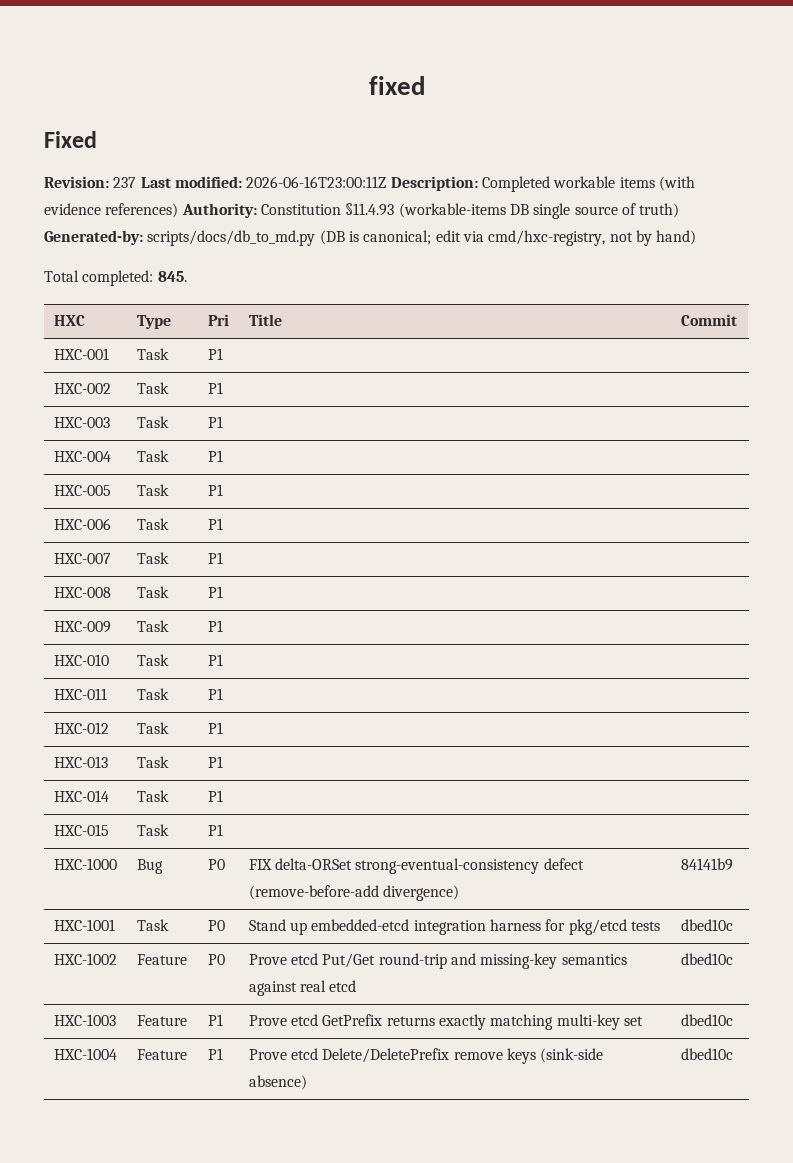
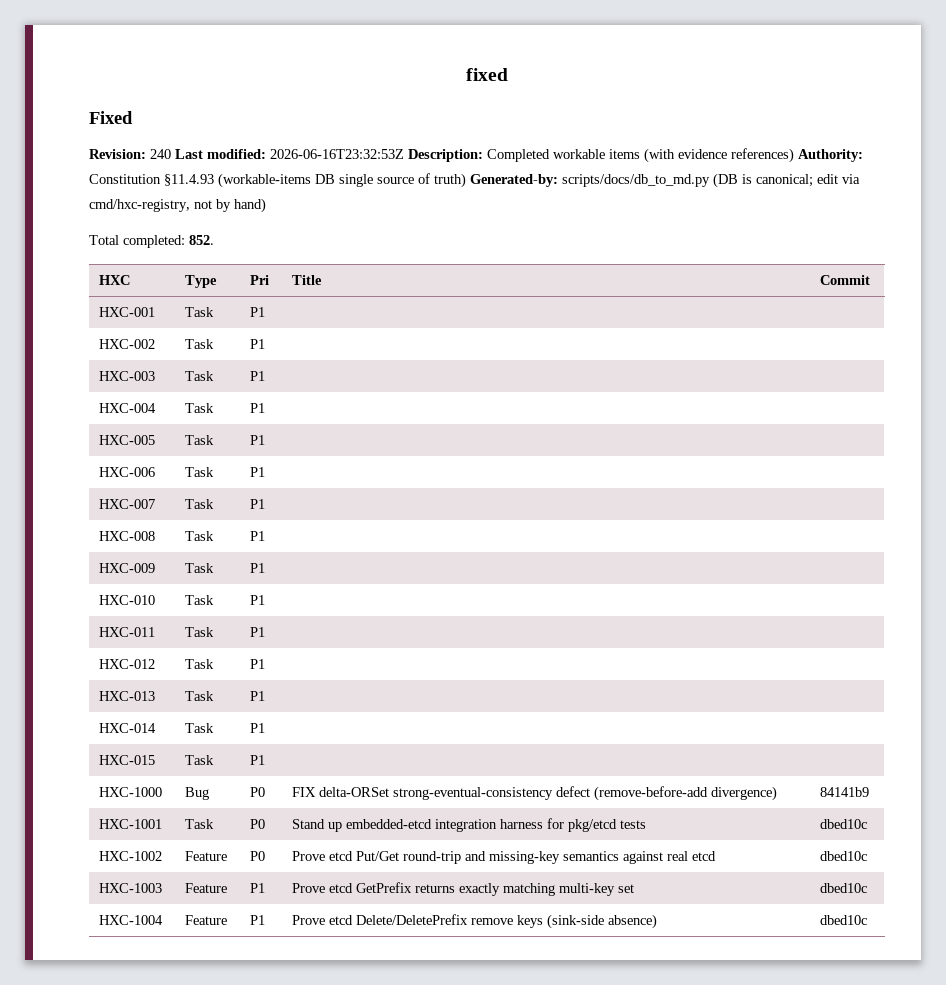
- Revision: 237 Last modified: 2026-06-16T23:00:11Z Description: Completed workable items (with evidence references) Authority: Constitution §11.4.93 (workable-items DB single source of truth) Generated-by: scripts/docs/db_to_md.py (DB is canonical; edit via cmd/hxc-registry, not by hand)
+ Revision: 240 Last modified: 2026-06-16T23:32:53Z Description: Completed workable items (with evidence references) Authority: Constitution §11.4.93 (workable-items DB single source of truth) Generated-by: scripts/docs/db_to_md.py (DB is canonical; edit via cmd/hxc-registry, not by hand)
- Total completed: 845.
+ Total completed: 852.

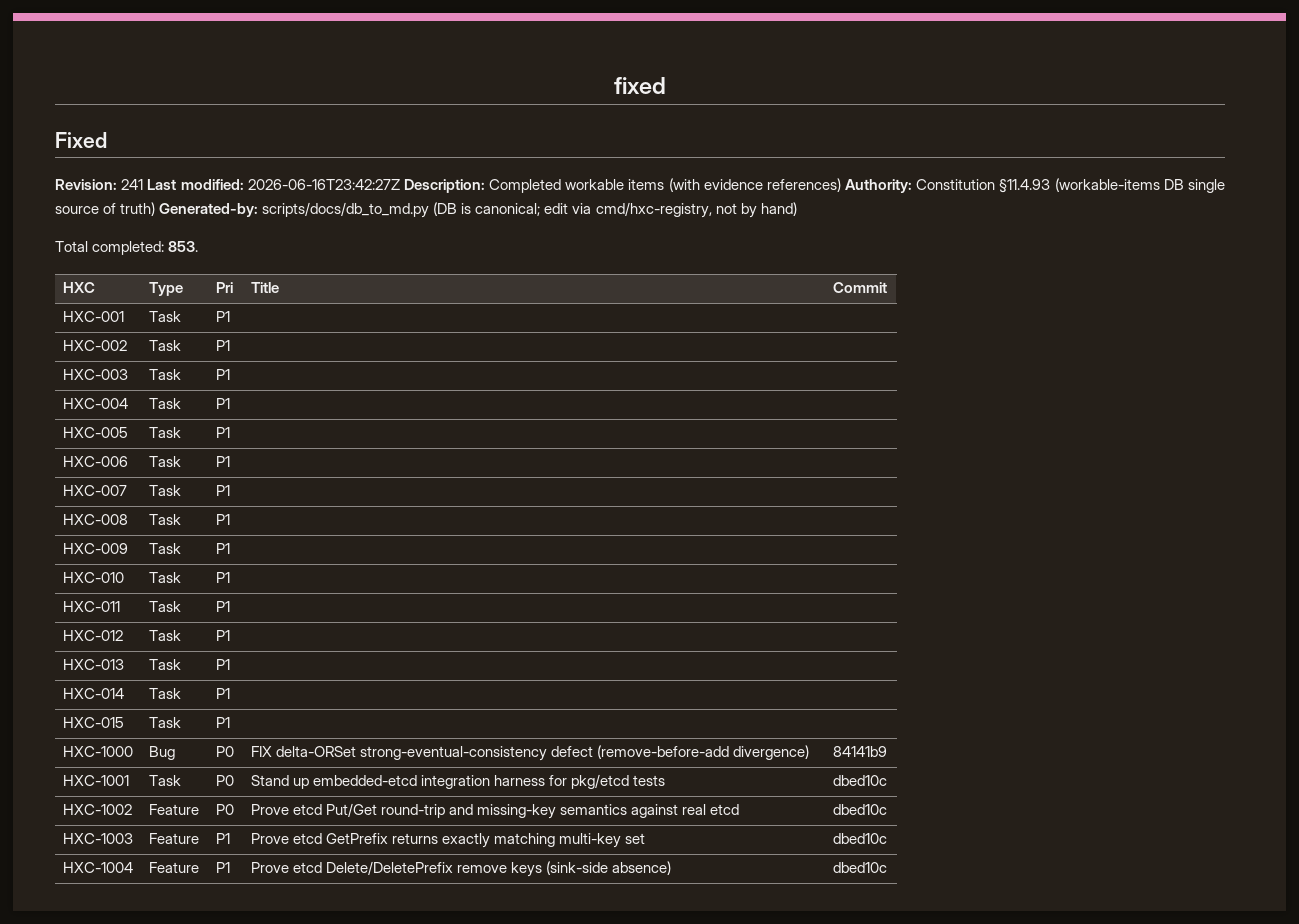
- Revision: 240 Last modified: 2026-06-16T23:32:53Z Description: Completed workable items (with evidence references) Authority: Constitution §11.4.93 (workable-items DB single source of truth) Generated-by: scripts/docs/db_to_md.py (DB is canonical; edit via cmd/hxc-registry, not by hand)
+ Revision: 241 Last modified: 2026-06-16T23:42:27Z Description: Completed workable items (with evidence references) Authority: Constitution §11.4.93 (workable-items DB single source of truth) Generated-by: scripts/docs/db_to_md.py (DB is canonical; edit via cmd/hxc-registry, not by hand)
- Total completed: 852.
+ Total completed: 853.

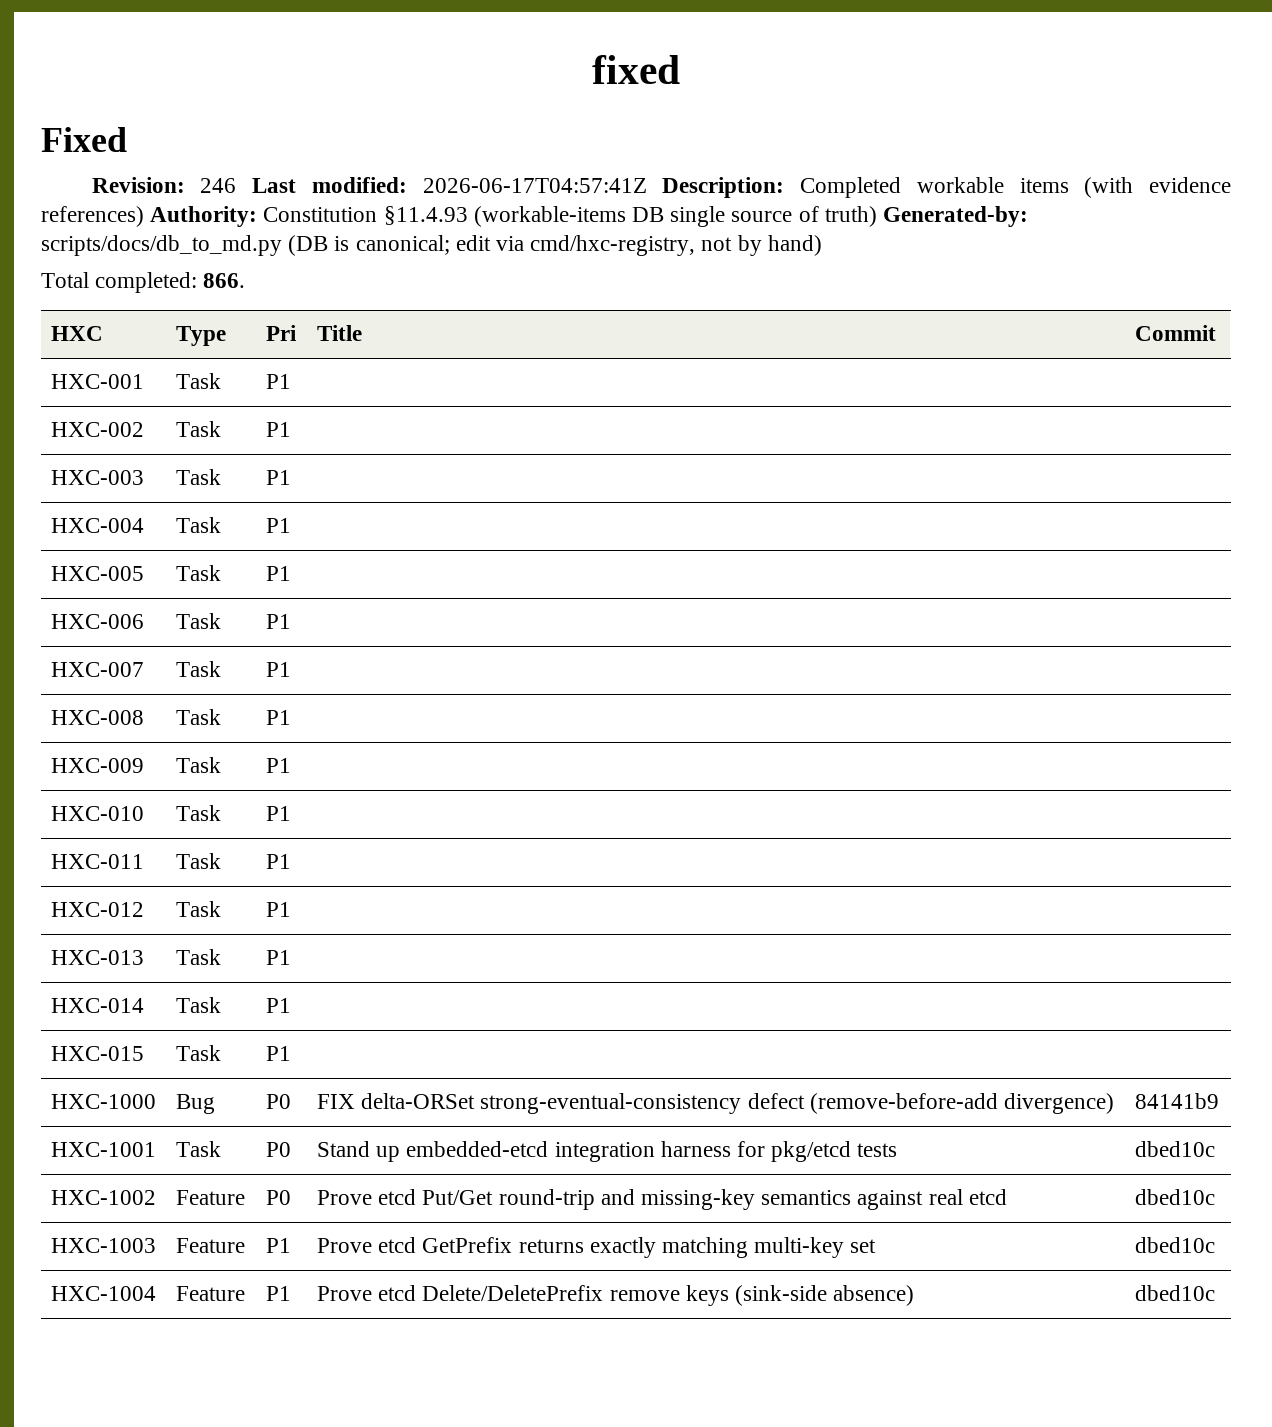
- Revision: 241 Last modified: 2026-06-16T23:42:27Z Description: Completed workable items (with evidence references) Authority: Constitution §11.4.93 (workable-items DB single source of truth) Generated-by: scripts/docs/db_to_md.py (DB is canonical; edit via cmd/hxc-registry, not by hand)
+ Revision: 246 Last modified: 2026-06-17T04:57:41Z Description: Completed workable items (with evidence references) Authority: Constitution §11.4.93 (workable-items DB single source of truth) Generated-by: scripts/docs/db_to_md.py (DB is canonical; edit via cmd/hxc-registry, not by hand)
- Total completed: 853.
+ Total completed: 866.

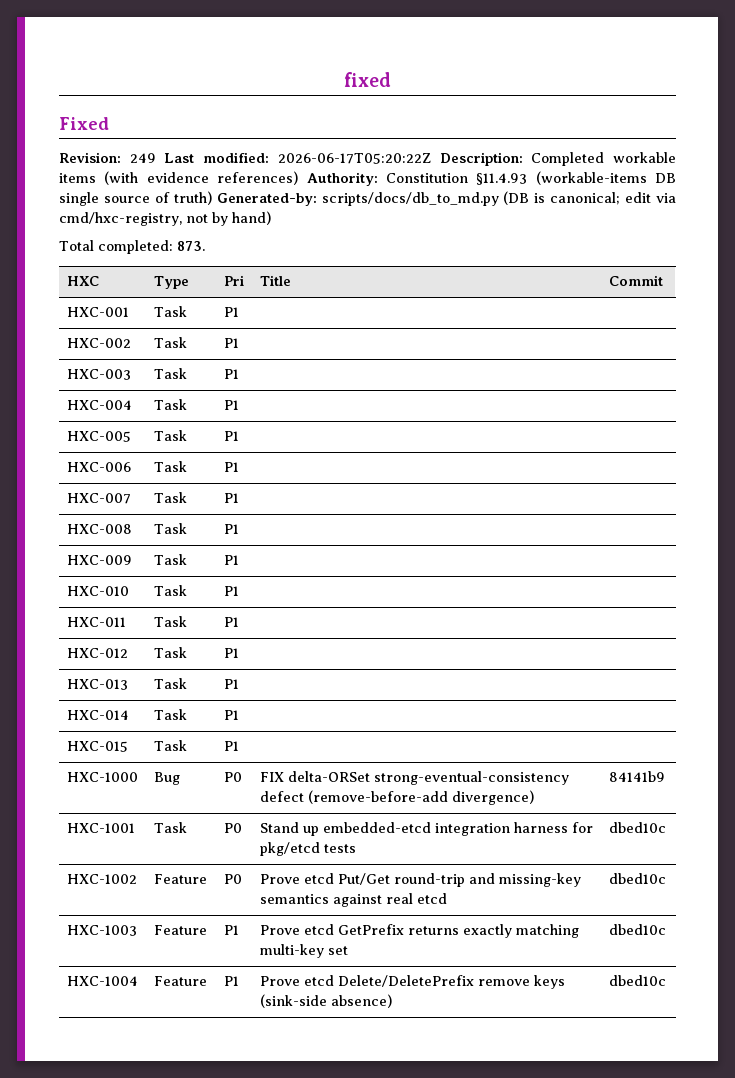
- Revision: 246 Last modified: 2026-06-17T04:57:41Z Description: Completed workable items (with evidence references) Authority: Constitution §11.4.93 (workable-items DB single source of truth) Generated-by: scripts/docs/db_to_md.py (DB is canonical; edit via cmd/hxc-registry, not by hand)
+ Revision: 249 Last modified: 2026-06-17T05:20:22Z Description: Completed workable items (with evidence references) Authority: Constitution §11.4.93 (workable-items DB single source of truth) Generated-by: scripts/docs/db_to_md.py (DB is canonical; edit via cmd/hxc-registry, not by hand)
- Total completed: 866.
+ Total completed: 873.

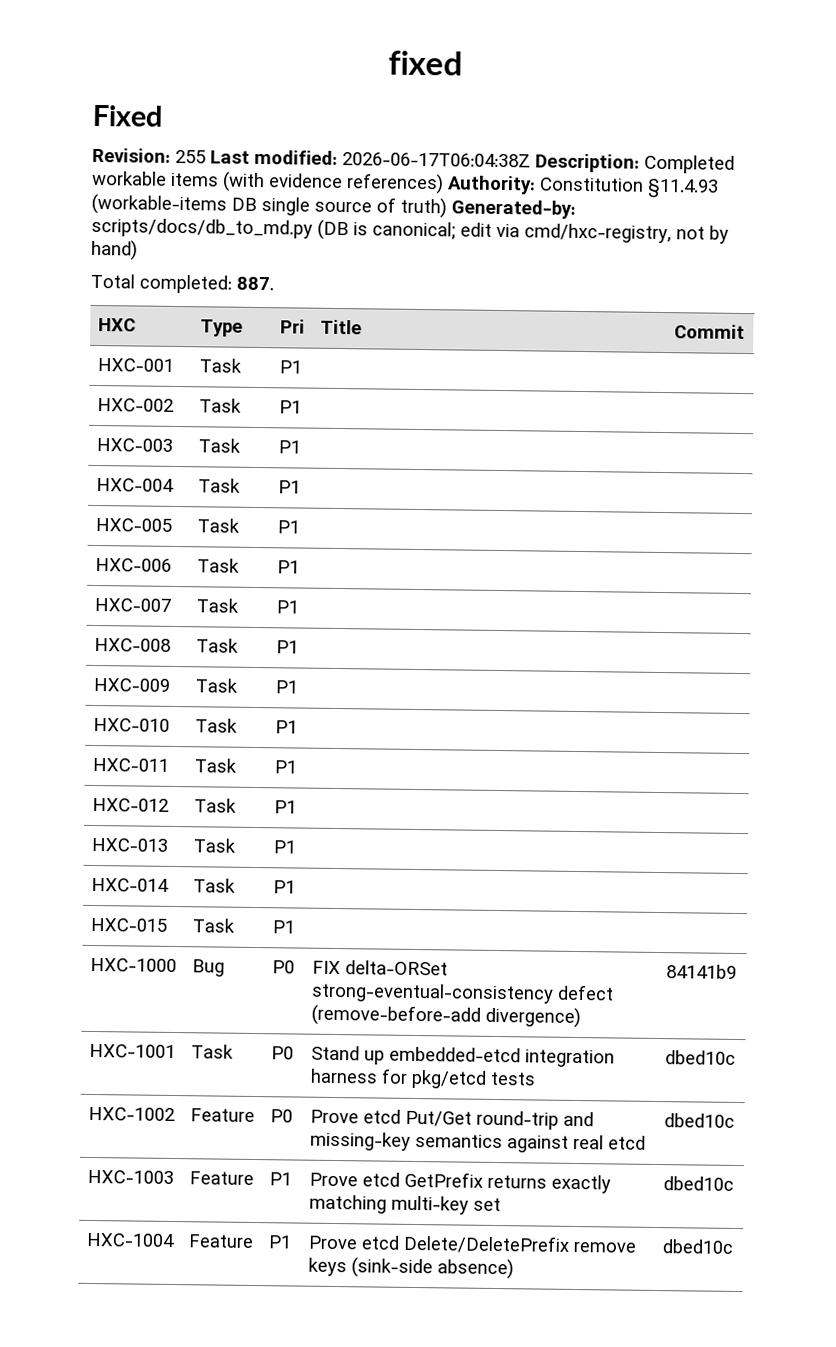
- Revision: 249 Last modified: 2026-06-17T05:20:22Z Description: Completed workable items (with evidence references) Authority: Constitution §11.4.93 (workable-items DB single source of truth) Generated-by: scripts/docs/db_to_md.py (DB is canonical; edit via cmd/hxc-registry, not by hand)
+ Revision: 255 Last modified: 2026-06-17T06:04:38Z Description: Completed workable items (with evidence references) Authority: Constitution §11.4.93 (workable-items DB single source of truth) Generated-by: scripts/docs/db_to_md.py (DB is canonical; edit via cmd/hxc-registry, not by hand)
- Total completed: 873.
+ Total completed: 887.

